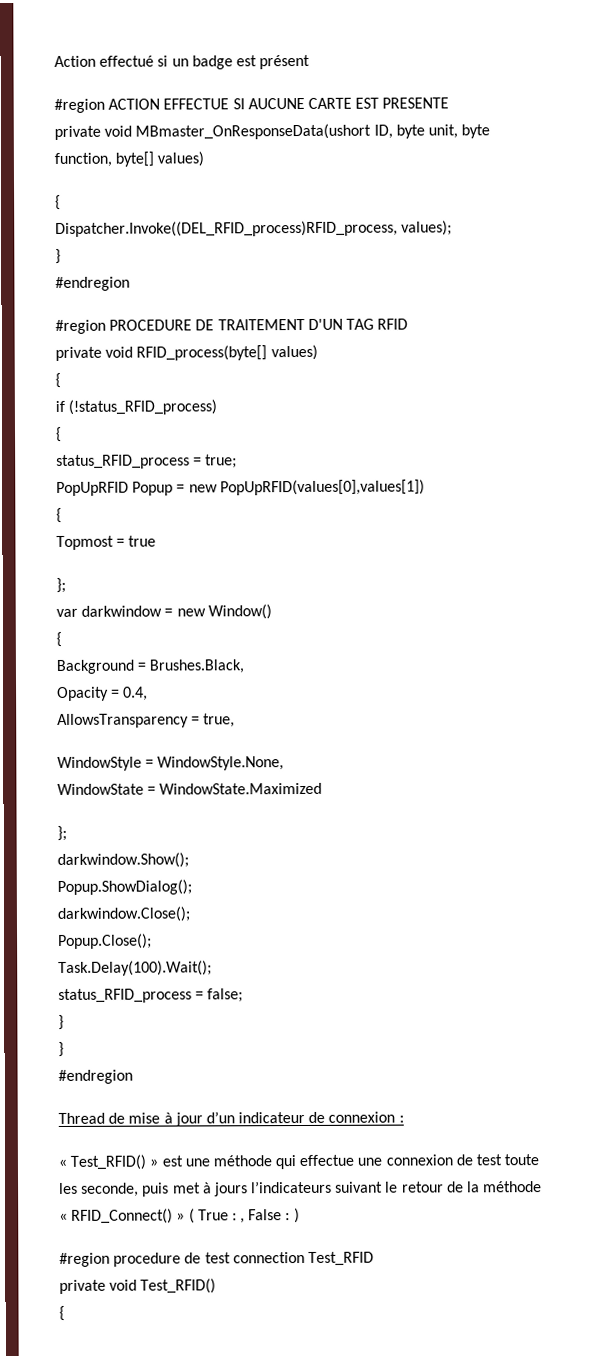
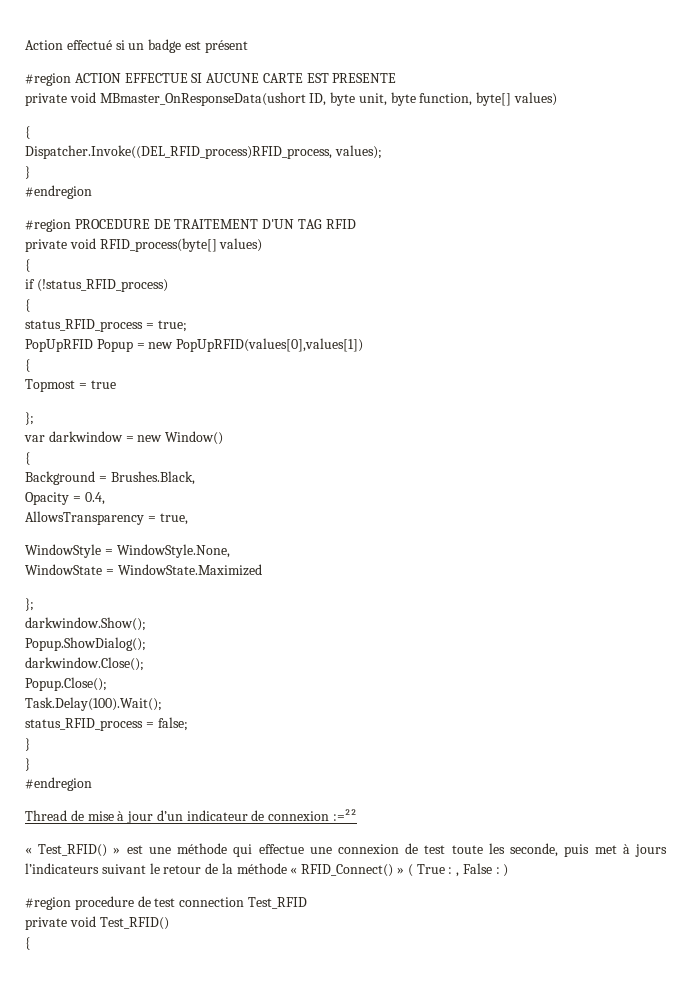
- Thread de mise à jour d’un indicateur de connexion :
+ Thread de mise à jour d’un indicateur de connexion :=²²

